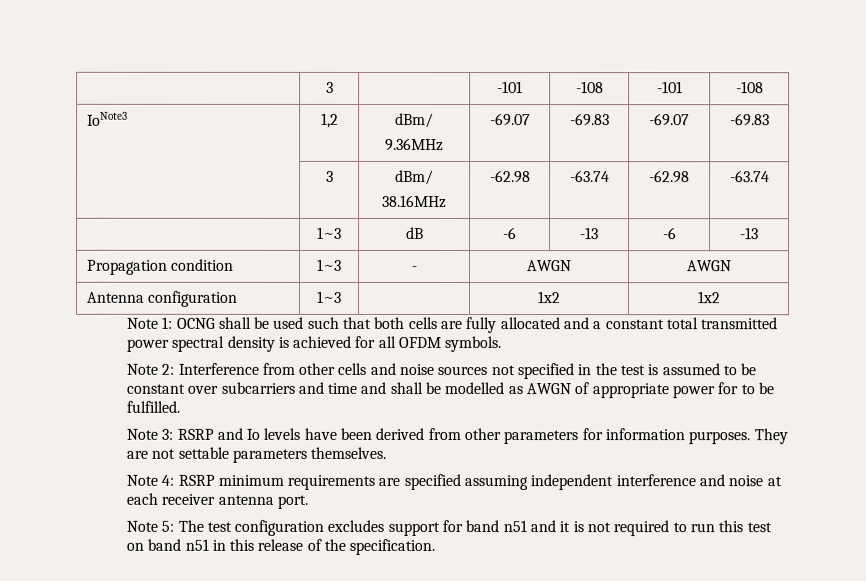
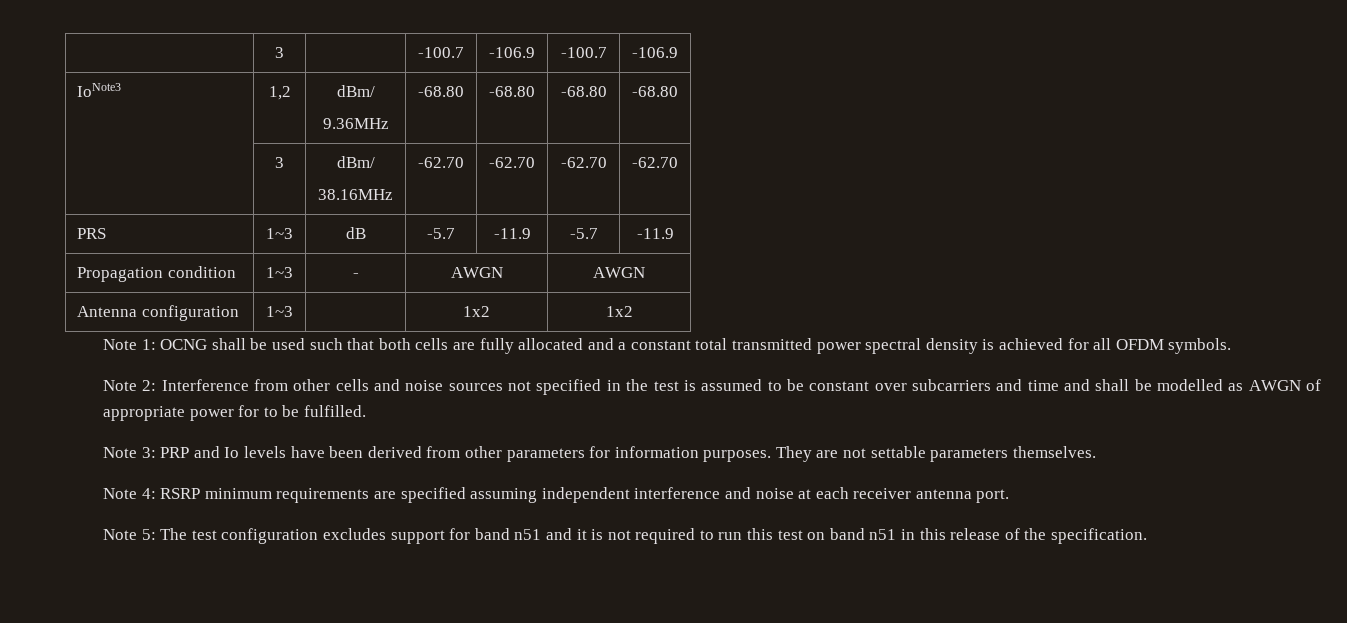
- | 3 | | -101 | -108 | -101 | -108
+ | 3 | | -100.7 | -106.9 | -100.7 | -106.9
  IoNote3 | 1,2 | dBm/
- 9.36MHz | -69.07 | -69.83 | -69.07 | -69.83
+ 9.36MHz | -68.80 | -68.80 | -68.80 | -68.80
  | 3 | dBm/
- 38.16MHz | -62.98 | -63.74 | -62.98 | -63.74
- | 1~3 | dB | -6 | -13 | -6 | -13
+ 38.16MHz | -62.70 | -62.70 | -62.70 | -62.70
+ PRS | 1~3 | dB | -5.7 | -11.9 | -5.7 | -11.9
- Note 3: RSRP and Io levels have been derived from other parameters for information purposes.
+ Note 3: PRP and Io levels have been derived from other parameters for information purposes.

